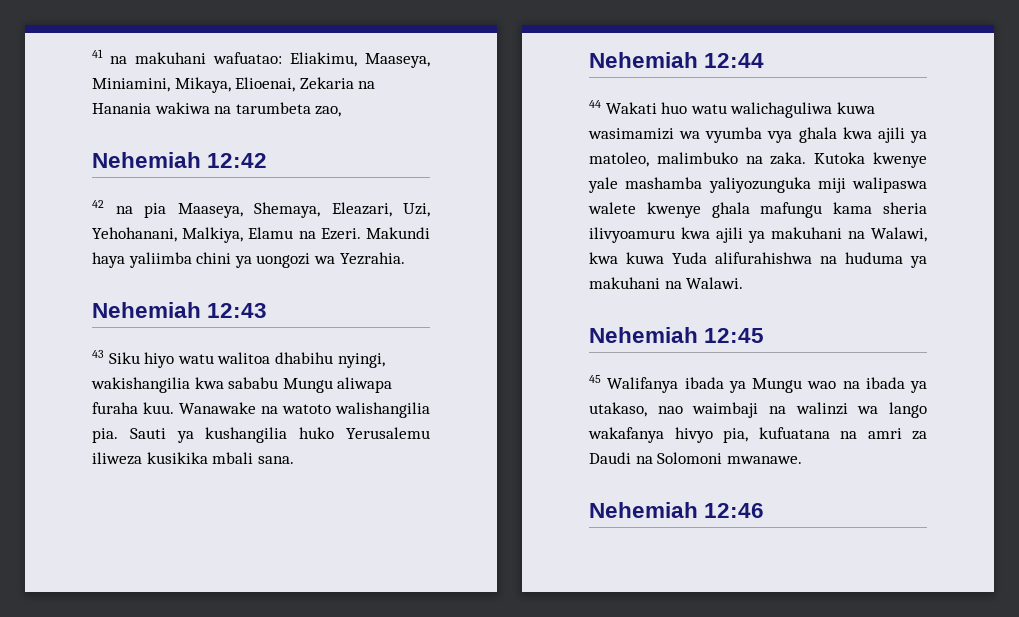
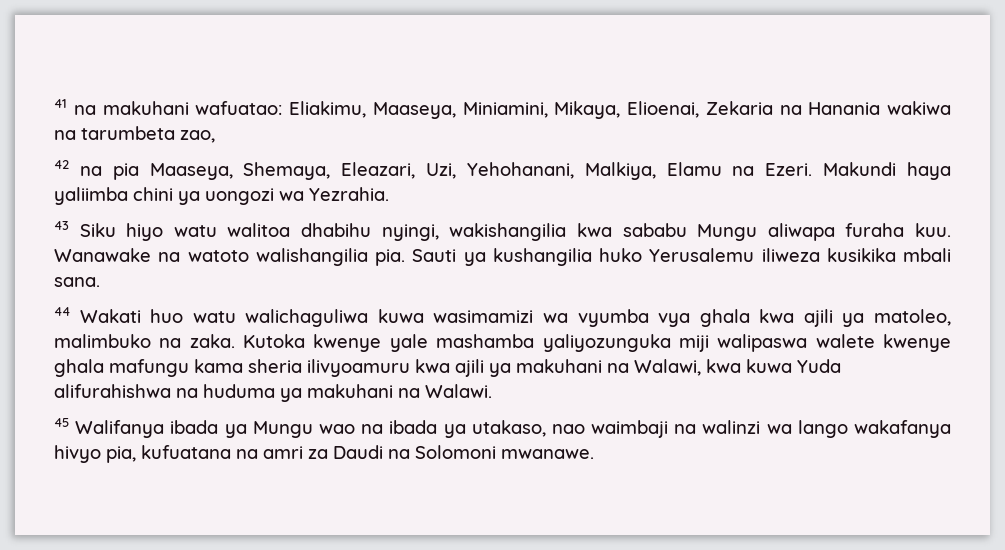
- Nehemiah 12:42
- Nehemiah 12:43
- Nehemiah 12:44
- Nehemiah 12:45
- Nehemiah 12:46

